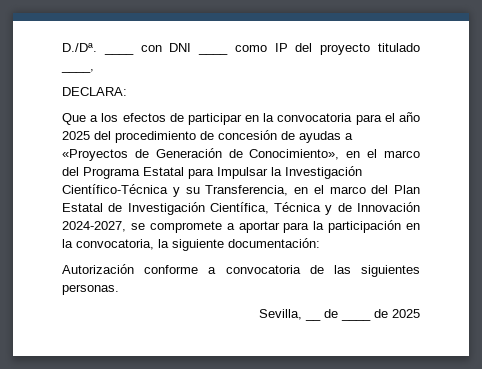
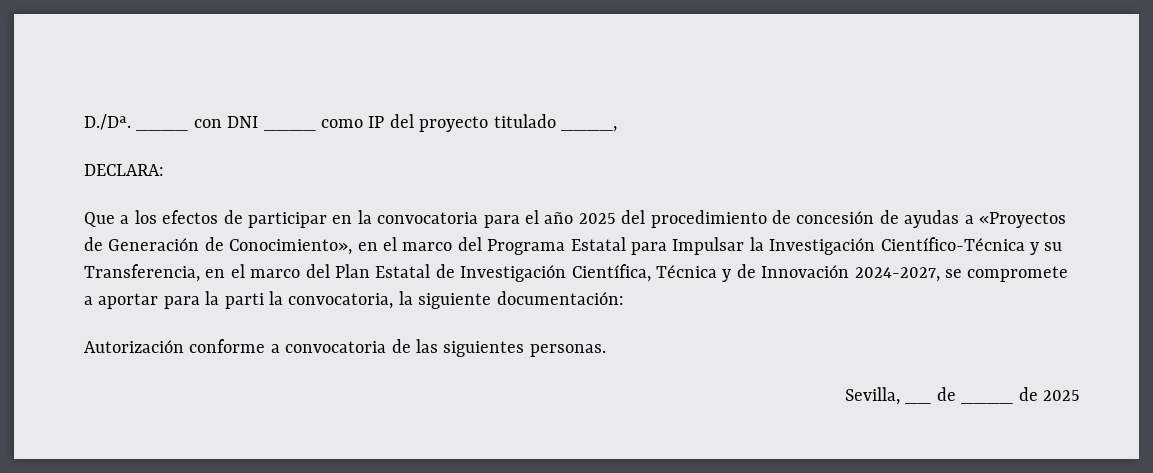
- Que a los efectos de participar en la convocatoria para el año 2025 del procedimiento de concesión de ayudas a «Proyectos de Generación de Conocimiento», en el marco del Programa Estatal para Impulsar la Investigación Científico-Técnica y su Transferencia, en el marco del Plan Estatal de Investigación Científica, Técnica y de Innovación 2024-2027, se compromete a aportar para la participación en la convocatoria, la siguiente documentación:
+ Que a los efectos de participar en la convocatoria para el año 2025 del procedimiento de concesión de ayudas a «Proyectos de Generación de Conocimiento», en el marco del Programa Estatal para Impulsar la Investigación Científico-Técnica y su Transferencia, en el marco del Plan Estatal de Investigación Científica, Técnica y de Innovación 2024-2027, se compromete a aportar para la parti la convocatoria, la siguiente documentación:

